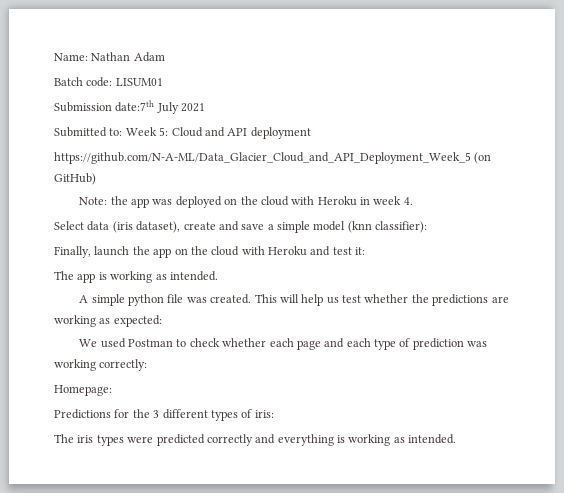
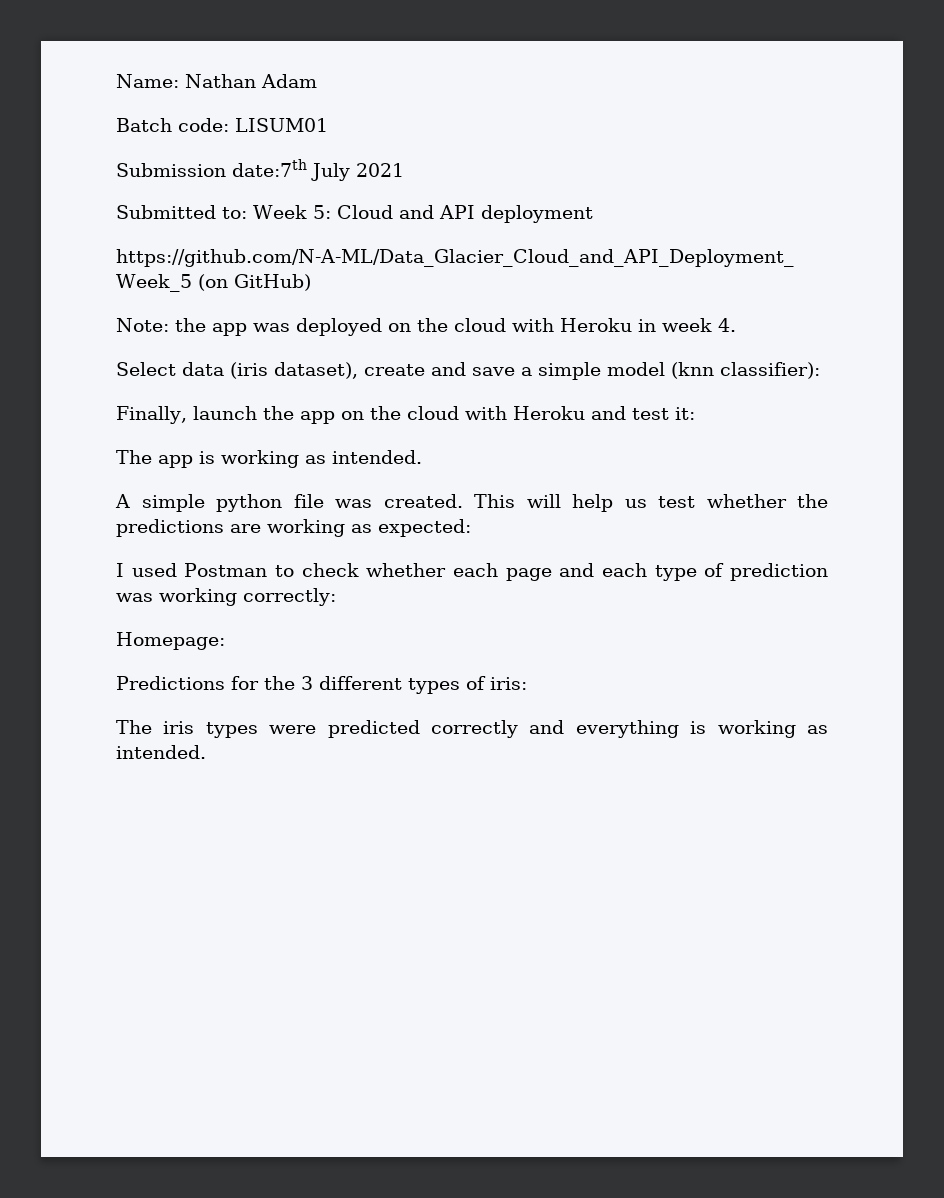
- We used Postman to check whether each page and each type of prediction was working correctly:
+ I used Postman to check whether each page and each type of prediction was working correctly:

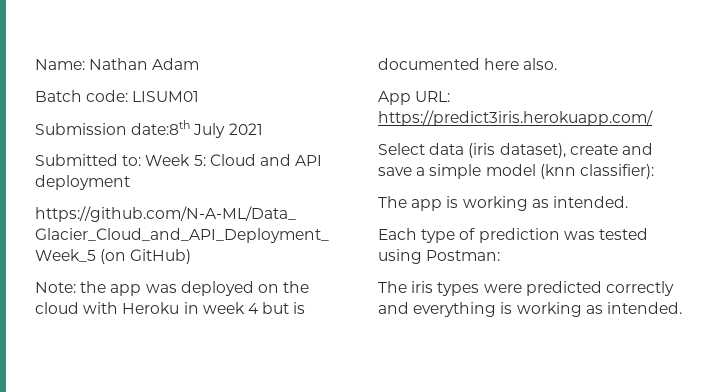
- Submission date:7th July 2021
+ Submission date:8th July 2021
- Note: the app was deployed on the cloud with Heroku in week 4.
+ Note: the app was deployed on the cloud with Heroku in week 4 but is documented here also.
+ App URL: https://predict3iris.herokuapp.com/
- Finally, launch the app on the cloud with Heroku and test it:
- A simple python file was created. This will help us test whether the predictions are working as expected:
- I used Postman to check whether each page and each type of prediction was working correctly:
- Homepage:
- Predictions for the 3 different types of iris:
+ Each type of prediction was tested using Postman:

